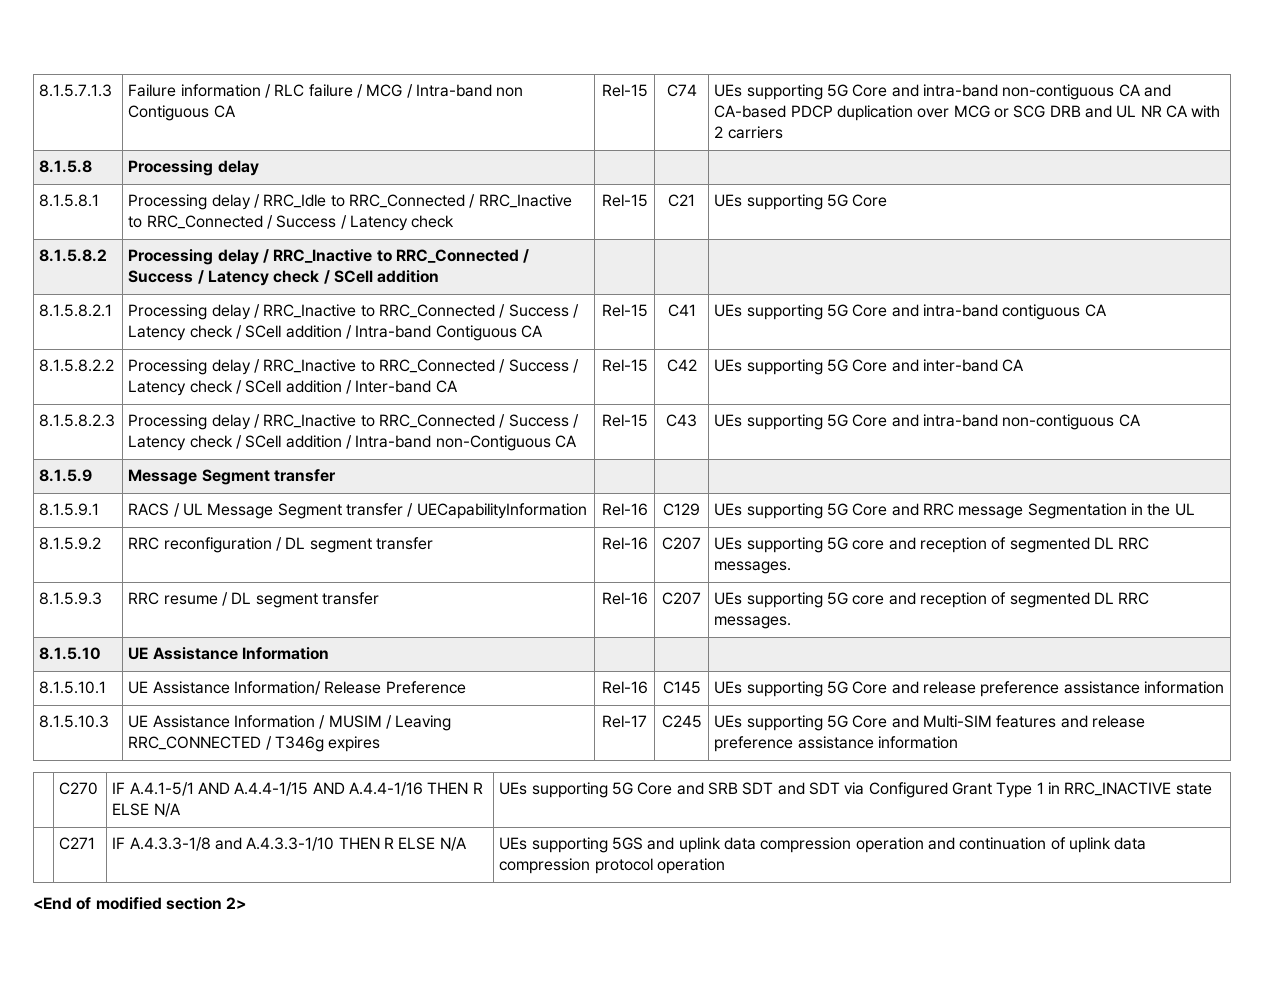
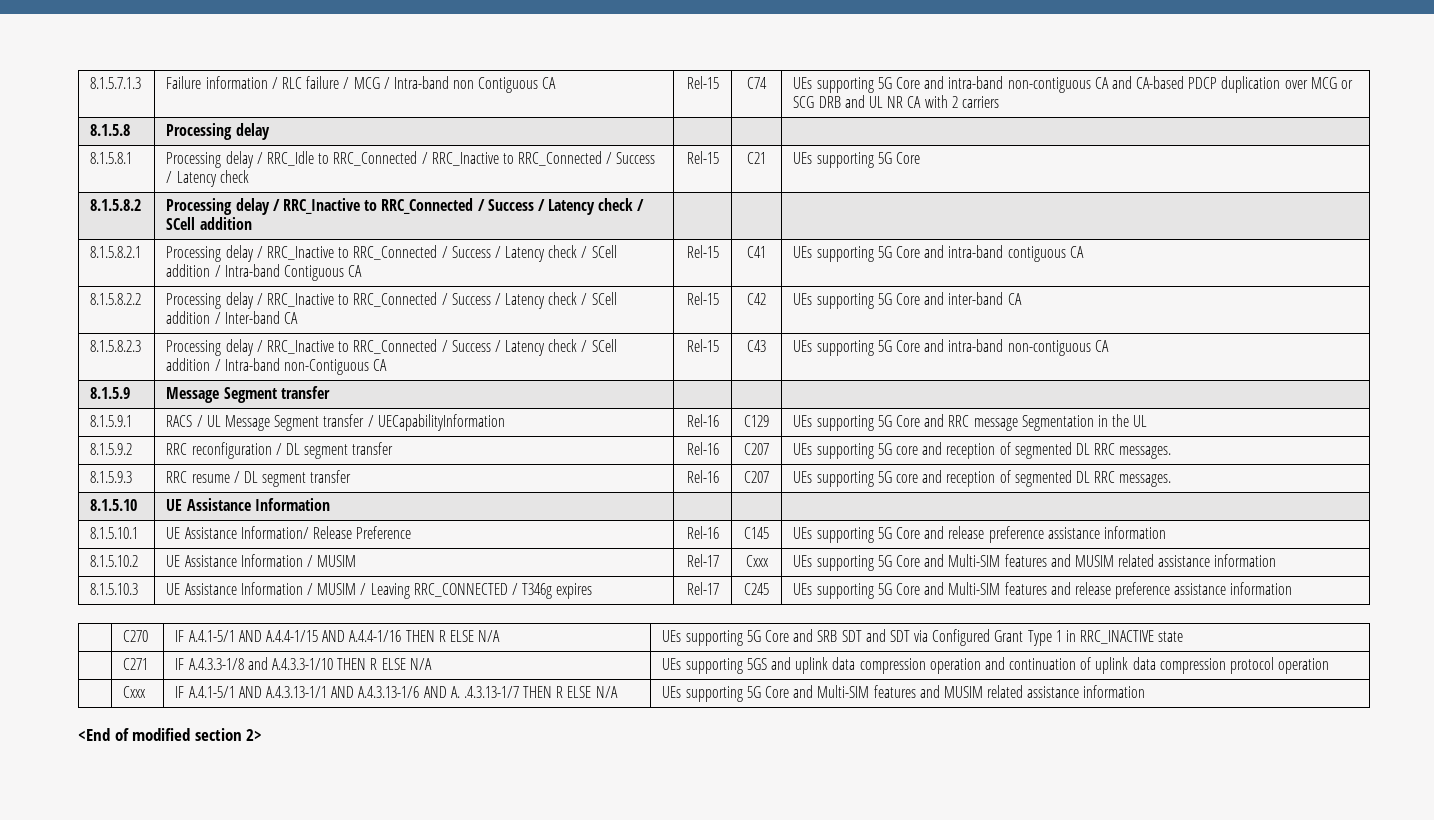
+ 8.1.5.10.2 | UE Assistance Information / MUSIM | Rel-17 | Cxxx | UEs supporting 5G Core and Multi-SIM features and MUSIM related assistance information
+ | Cxxx | IF A.4.1-5/1 AND A.4.3.13-1/1 AND A.4.3.13-1/6 AND A. .4.3.13-1/7 THEN R ELSE N/A | UEs supporting 5G Core and Multi-SIM features and MUSIM related assistance information

